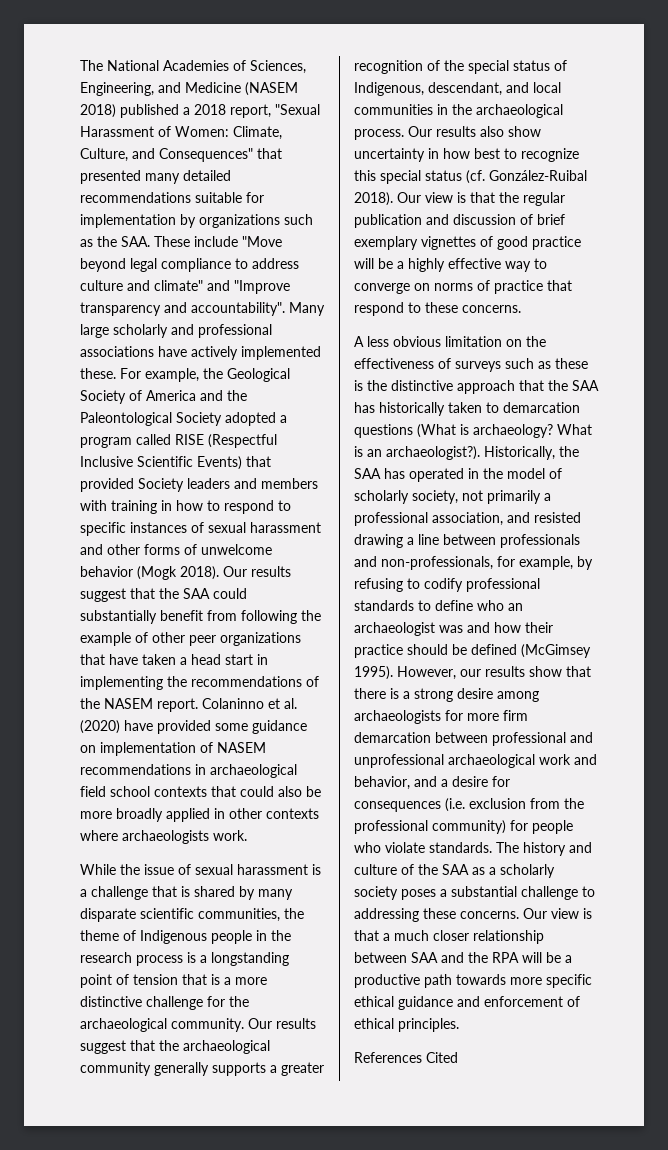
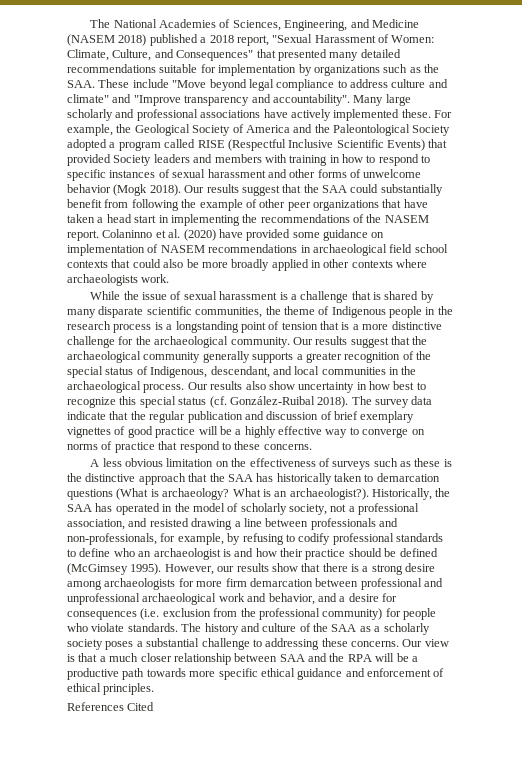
- Our view is that the regular publication and discussion of brief exemplary vignettes of good practice will be a highly effective way to converge on norms of practice that respond to these concerns.
+ The survey data indicate that the regular publication and discussion of brief exemplary vignettes of good practice will be a highly effective way to converge on norms of practice that respond to these concerns.
- Historically, the SAA has operated in the model of scholarly society, not primarily a professional association, and resisted drawing a line between professionals and non-professionals, for example, by refusing to codify professional standards to define who an archaeologist was and how their practice should be defined (McGimsey 1995).
+ Historically, the SAA has operated in the model of scholarly society, not a professional association, and resisted drawing a line between professionals and non-professionals, for example, by refusing to codify professional standards to define who an archaeologist is and how their practice should be defined (McGimsey 1995).

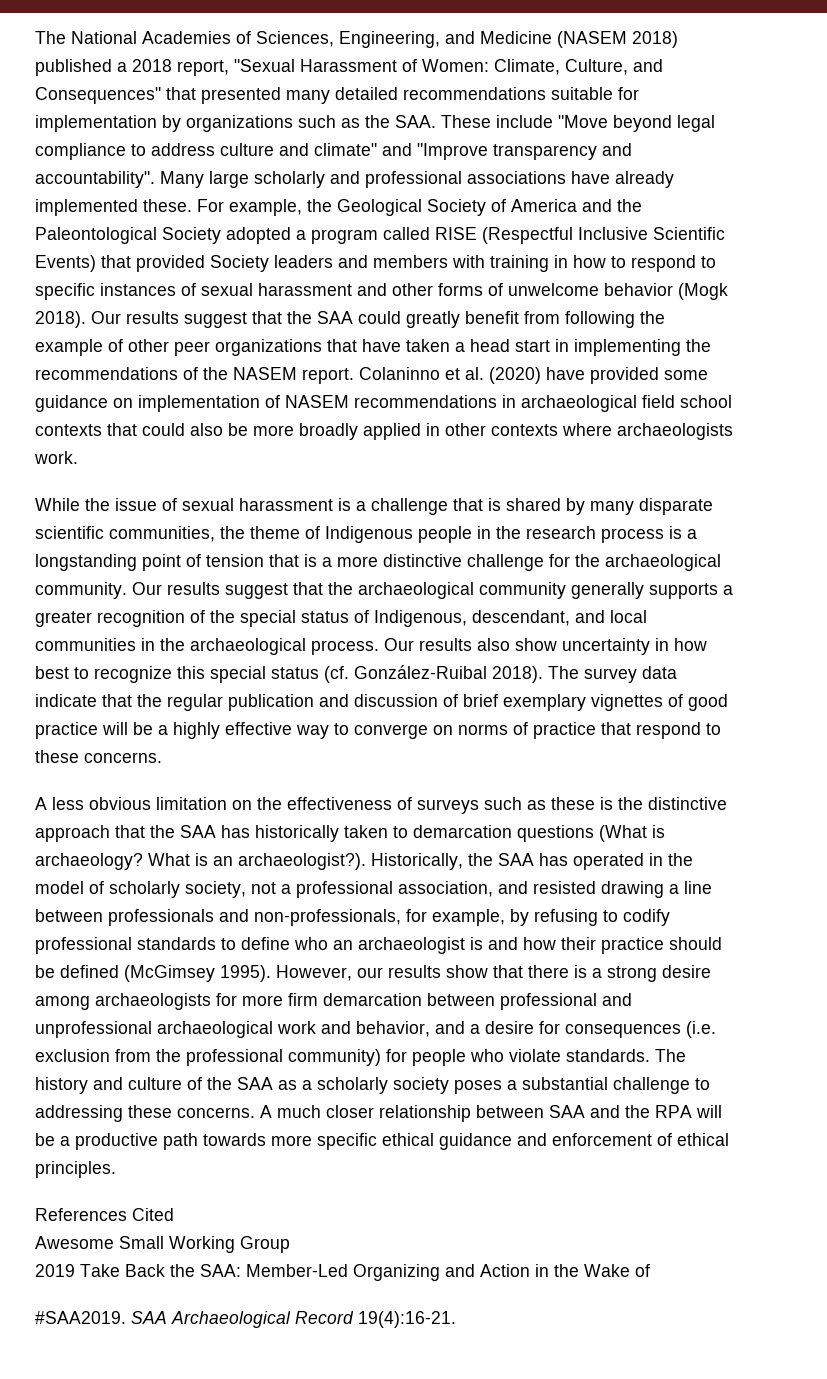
- Many large scholarly and professional associations have actively implemented these.
+ Many large scholarly and professional associations have already implemented these.
- Our results suggest that the SAA could substantially benefit from following the example of other peer organizations that have taken a head start in implementing the recommendations of the NASEM report.
+ Our results suggest that the SAA could greatly benefit from following the example of other peer organizations that have taken a head start in implementing the recommendations of the NASEM report.
- Our view is that a much closer relationship between SAA and the RPA will be a productive path towards more specific ethical guidance and enforcement of ethical principles.
+ A much closer relationship between SAA and the RPA will be a productive path towards more specific ethical guidance and enforcement of ethical principles.
+ Awesome Small Working Group
+ 2019 Take Back the SAA: Member-Led Organizing and Action in the Wake of
+ #SAA2019. SAA Archaeological Record 19(4):16-21.

